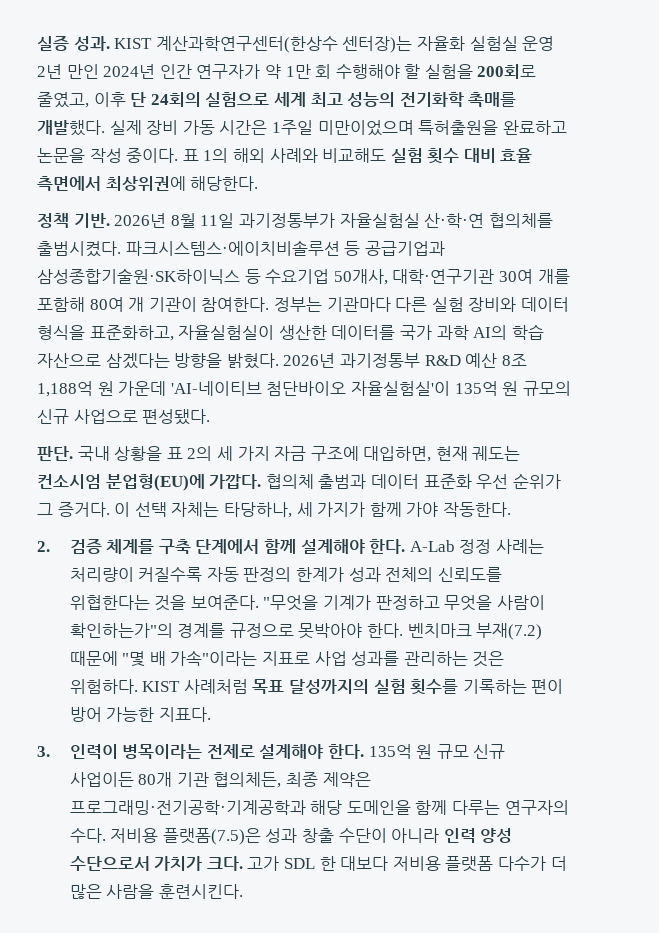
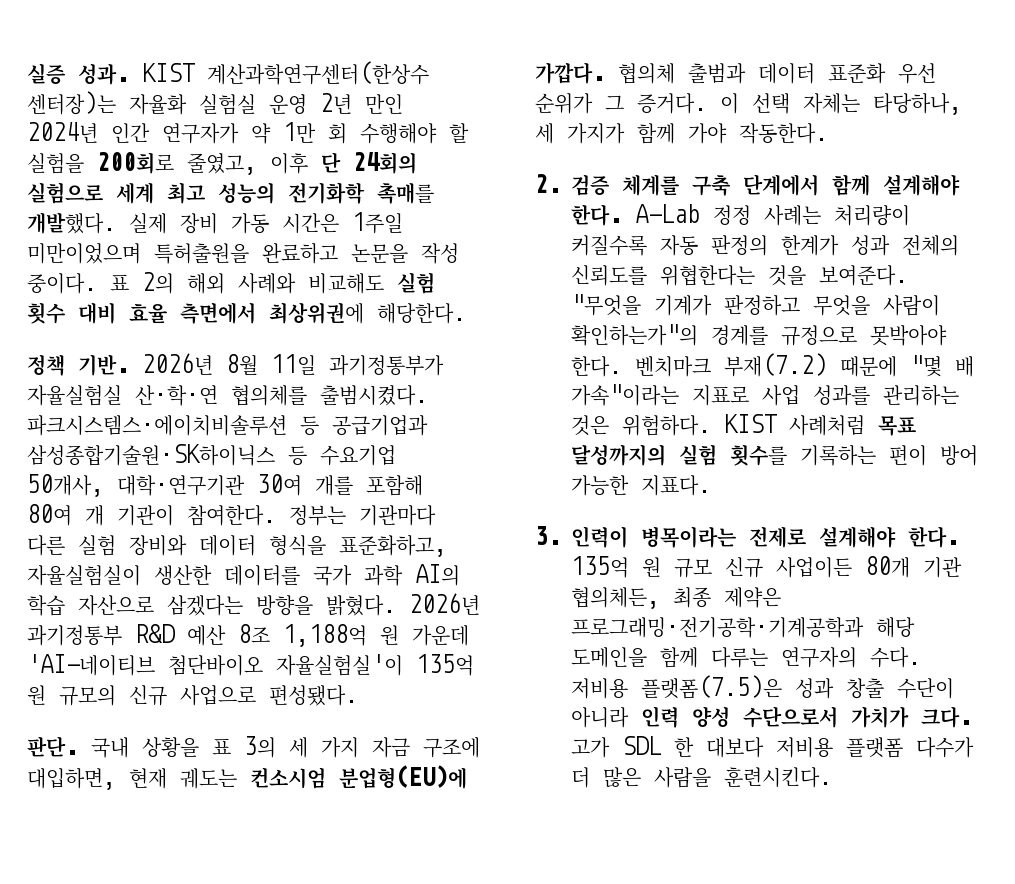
- 표 1의 해외 사례와 비교해도 실험 횟수 대비 효율 측면에서 최상위권에 해당한다.
+ 표 2의 해외 사례와 비교해도 실험 횟수 대비 효율 측면에서 최상위권에 해당한다.
- 국내 상황을 표 2의 세 가지 자금 구조에 대입하면, 현재 궤도는 컨소시엄 분업형(EU)에 가깝다.
+ 국내 상황을 표 3의 세 가지 자금 구조에 대입하면, 현재 궤도는 컨소시엄 분업형(EU)에 가깝다.

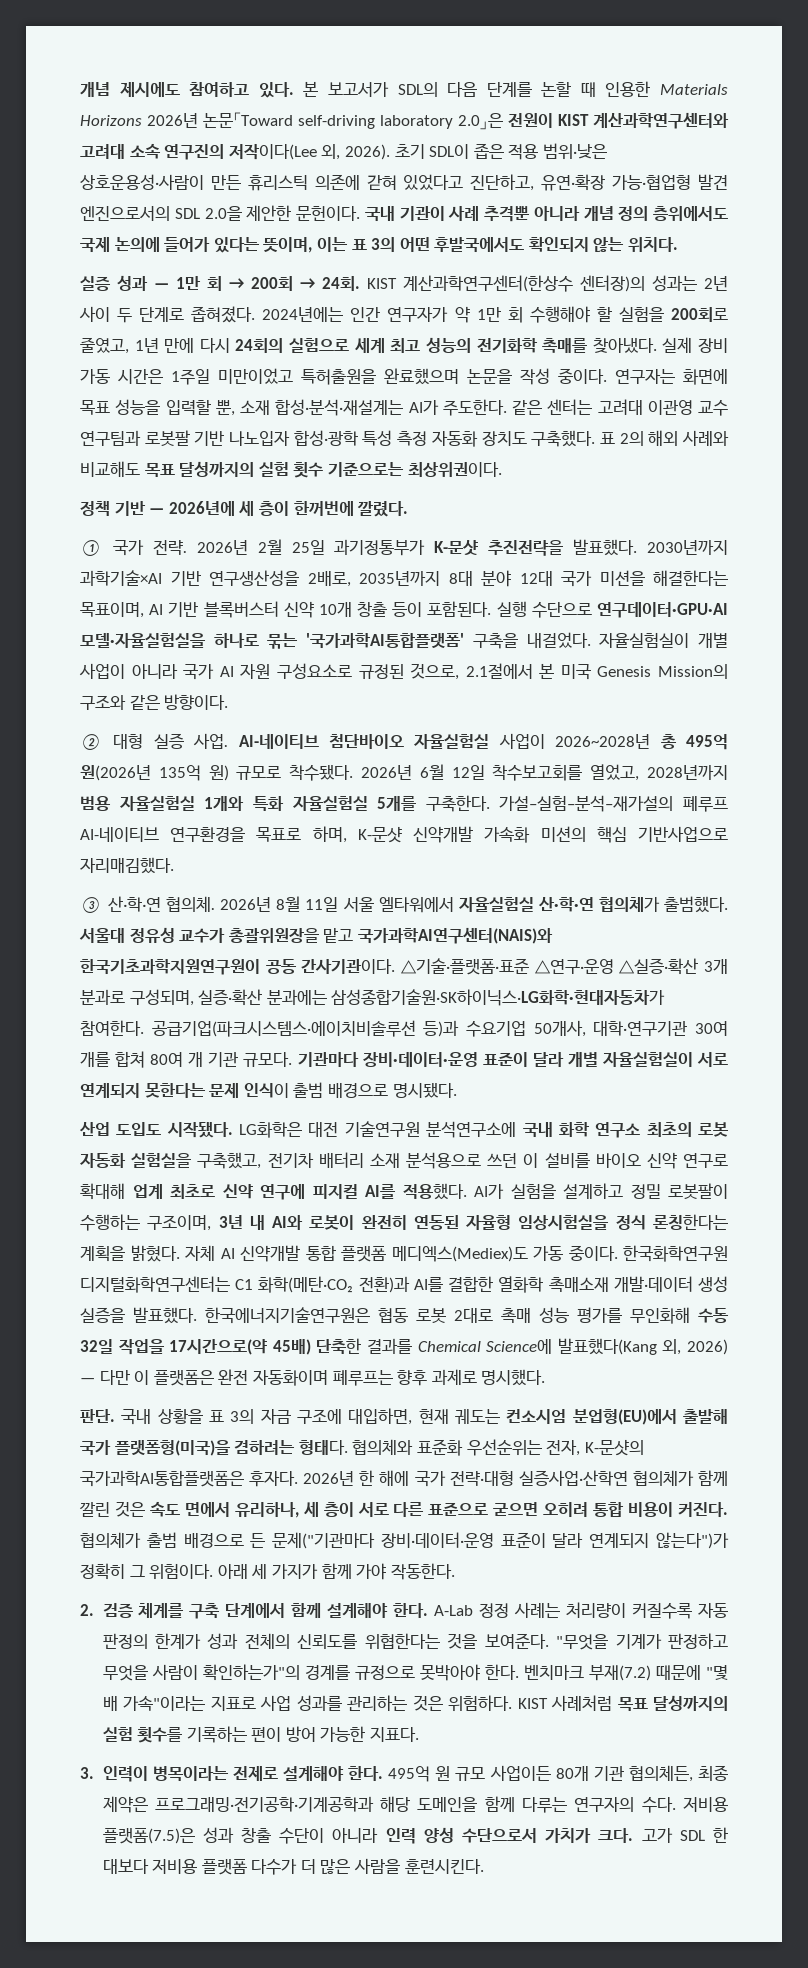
- 실증 성과. KIST 계산과학연구센터(한상수 센터장)는 자율화 실험실 운영 2년 만인 2024년 인간 연구자가 약 1만 회 수행해야 할 실험을 200회로 줄였고, 이후 단 24회의 실험으로 세계 최고 성능의 전기화학 촉매를 개발했다.
+ 개념 제시에도 참여하고 있다. 본 보고서가 SDL의 다음 단계를 논할 때 인용한 Materials Horizons 2026년 논문「Toward self-driving laboratory 2.0」은 전원이 KIST 계산과학연구센터와 고려대 소속 연구진의 저작이다(Lee 외, 2026). 초기 SDL이 좁은 적용 범위·낮은 상호운용성·사람이 만든 휴리스틱 의존에 갇혀 있었다고 진단하고, 유연·확장 가능·협업형 발견 엔진으로서의 SDL 2.0을 제안한 문헌이다. 국내 기관이 사례 추격뿐 아니라 개념 정의 층위에서도 국제 논의에 들어가 있다는 뜻이며, 이는 표 3의 어떤 후발국에서도 확인되지 않는 위치다.
+ 실증 성과 — 1만 회 → 200회 → 24회. KIST 계산과학연구센터(한상수 센터장)의 성과는 2년 사이 두 단계로 좁혀졌다. 2024년에는 인간 연구자가 약 1만 회 수행해야 할 실험을 200회로 줄였고, 1년 만에 다시 24회의 실험으로 세계 최고 성능의 전기화학 촉매를 찾아냈다.
- 실제 장비 가동 시간은 1주일 미만이었으며 특허출원을 완료하고 논문을 작성 중이다.
+ 실제 장비 가동 시간은 1주일 미만이었고 특허출원을 완료했으며 논문을 작성 중이다. 연구자는 화면에 목표 성능을 입력할 뿐, 소재 합성·분석·재설계는 AI가 주도한다. 같은 센터는 고려대 이관영 교수 연구팀과 로봇팔 기반 나노입자 합성·광학 특성 측정 자동화 장치도 구축했다.
- 표 2의 해외 사례와 비교해도 실험 횟수 대비 효율 측면에서 최상위권에 해당한다.
- 정책 기반. 2026년 8월 11일 과기정통부가 자율실험실 산·학·연 협의체를 출범시켰다. 파크시스템스·에이치비솔루션 등 공급기업과 삼성종합기술원·SK하이닉스 등 수요기업 50개사, 대학·연구기관 30여 개를 포함해 80여 개 기관이 참여한다. 정부는 기관마다 다른 실험 장비와 데이터 형식을 표준화하고, 자율실험실이 생산한 데이터를 국가 과학 AI의 학습 자산으로 삼겠다는 방향을 밝혔다. 2026년 과기정통부 R&D 예산 8조 1,188억 원 가운데 'AI-네이티브 첨단바이오 자율실험실'이 135억 원 규모의 신규 사업으로 편성됐다.
+ 표 2의 해외 사례와 비교해도 목표 달성까지의 실험 횟수 기준으로는 최상위권이다.
+ 정책 기반 — 2026년에 세 층이 한꺼번에 깔렸다.
+ ① 국가 전략. 2026년 2월 25일 과기정통부가 K-문샷 추진전략을 발표했다. 2030년까지 과학기술×AI 기반 연구생산성을 2배로, 2035년까지 8대 분야 12대 국가 미션을 해결한다는 목표이며, AI 기반 블록버스터 신약 10개 창출 등이 포함된다. 실행 수단으로 연구데이터·GPU·AI 모델·자율실험실을 하나로 묶는 '국가과학AI통합플랫폼' 구축을 내걸었다. 자율실험실이 개별 사업이 아니라 국가 AI 자원 구성요소로 규정된 것으로, 2.1절에서 본 미국 Genesis Mission의 구조와 같은 방향이다.
+ ② 대형 실증 사업. AI-네이티브 첨단바이오 자율실험실 사업이 2026~2028년 총 495억 원(2026년 135억 원) 규모로 착수됐다. 2026년 6월 12일 착수보고회를 열었고, 2028년까지 범용 자율실험실 1개와 특화 자율실험실 5개를 구축한다. 가설–실험–분석–재가설의 폐루프 AI-네이티브 연구환경을 목표로 하며, K-문샷 신약개발 가속화 미션의 핵심 기반사업으로 자리매김했다.
+ ③ 산·학·연 협의체. 2026년 8월 11일 서울 엘타워에서 자율실험실 산·학·연 협의체가 출범했다. 서울대 정유성 교수가 총괄위원장을 맡고 국가과학AI연구센터(NAIS)와 한국기초과학지원연구원이 공동 간사기관이다. △기술·플랫폼·표준 △연구·운영 △실증·확산 3개 분과로 구성되며, 실증·확산 분과에는 삼성종합기술원·SK하이닉스·LG화학·현대자동차가 참여한다. 공급기업(파크시스템스·에이치비솔루션 등)과 수요기업 50개사, 대학·연구기관 30여 개를 합쳐 80여 개 기관 규모다. 기관마다 장비·데이터·운영 표준이 달라 개별 자율실험실이 서로 연계되지 못한다는 문제 인식이 출범 배경으로 명시됐다.
+ 산업 도입도 시작됐다. LG화학은 대전 기술연구원 분석연구소에 국내 화학 연구소 최초의 로봇 자동화 실험실을 구축했고, 전기차 배터리 소재 분석용으로 쓰던 이 설비를 바이오 신약 연구로 확대해 업계 최초로 신약 연구에 피지컬 AI를 적용했다. AI가 실험을 설계하고 정밀 로봇팔이 수행하는 구조이며, 3년 내 AI와 로봇이 완전히 연동된 자율형 임상시험실을 정식 론칭한다는 계획을 밝혔다. 자체 AI 신약개발 통합 플랫폼 메디엑스(Mediex)도 가동 중이다. 한국화학연구원 디지털화학연구센터는 C1 화학(메탄·CO₂ 전환)과 AI를 결합한 열화학 촉매소재 개발·데이터 생성 실증을 발표했다. 한국에너지기술연구원은 협동 로봇 2대로 촉매 성능 평가를 무인화해 수동 32일 작업을 17시간으로(약 45배) 단축한 결과를 Chemical Science에 발표했다(Kang 외, 2026) — 다만 이 플랫폼은 완전 자동화이며 폐루프는 향후 과제로 명시했다.
- 국내 상황을 표 3의 세 가지 자금 구조에 대입하면, 현재 궤도는 컨소시엄 분업형(EU)에 가깝다. 협의체 출범과 데이터 표준화 우선 순위가 그 증거다. 이 선택 자체는 타당하나, 세 가지가 함께 가야 작동한다.
+ 국내 상황을 표 3의 자금 구조에 대입하면, 현재 궤도는 컨소시엄 분업형(EU)에서 출발해 국가 플랫폼형(미국)을 겸하려는 형태다. 협의체와 표준화 우선순위는 전자, K-문샷의 국가과학AI통합플랫폼은 후자다. 2026년 한 해에 국가 전략·대형 실증사업·산학연 협의체가 함께 깔린 것은 속도 면에서 유리하나, 세 층이 서로 다른 표준으로 굳으면 오히려 통합 비용이 커진다. 협의체가 출범 배경으로 든 문제("기관마다 장비·데이터·운영 표준이 달라 연계되지 않는다")가 정확히 그 위험이다. 아래 세 가지가 함께 가야 작동한다.
- 135억 원 규모 신규 사업이든 80개 기관 협의체든, 최종 제약은 프로그래밍·전기공학·기계공학과 해당 도메인을 함께 다루는 연구자의 수다.
+ 495억 원 규모 사업이든 80개 기관 협의체든, 최종 제약은 프로그래밍·전기공학·기계공학과 해당 도메인을 함께 다루는 연구자의 수다.

